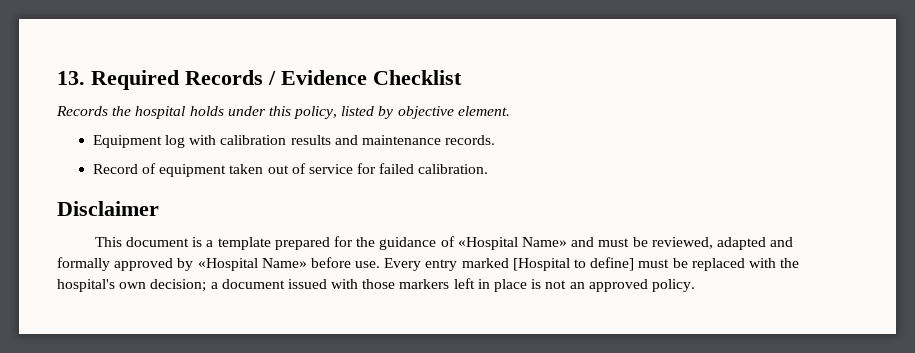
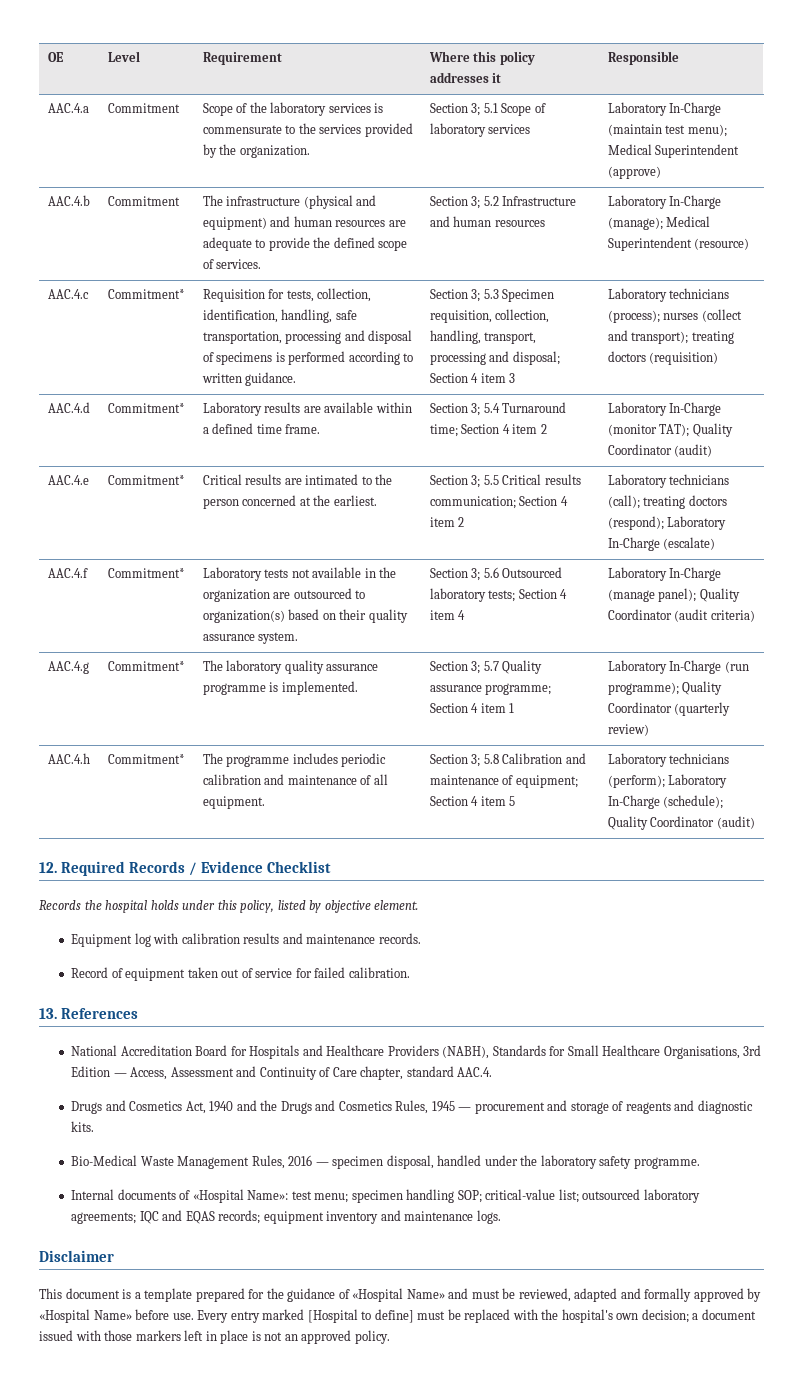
- 13. Required Records / Evidence Checklist
+ OE | Level | Requirement | Where this policy addresses it | Responsible
+ AAC.4.a | Commitment | Scope of the laboratory services is commensurate to the services provided by the organization. | Section 3; 5.1 Scope of laboratory services | Laboratory In-Charge (maintain test menu); Medical Superintendent (approve)
+ AAC.4.b | Commitment | The infrastructure (physical and equipment) and human resources are adequate to provide the defined scope of services. | Section 3; 5.2 Infrastructure and human resources | Laboratory In-Charge (manage); Medical Superintendent (resource)
+ AAC.4.c | Commitment* | Requisition for tests, collection, identification, handling, safe transportation, processing and disposal of specimens is performed according to written guidance. | Section 3; 5.3 Specimen requisition, collection, handling, transport, processing and disposal; Section 4 item 3 | Laboratory technicians (process); nurses (collect and transport); treating doctors (requisition)
+ AAC.4.d | Commitment* | Laboratory results are available within a defined time frame. | Section 3; 5.4 Turnaround time; Section 4 item 2 | Laboratory In-Charge (monitor TAT); Quality Coordinator (audit)
+ AAC.4.e | Commitment* | Critical results are intimated to the person concerned at the earliest. | Section 3; 5.5 Critical results communication; Section 4 item 2 | Laboratory technicians (call); treating doctors (respond); Laboratory In-Charge (escalate)
+ AAC.4.f | Commitment* | Laboratory tests not available in the organization are outsourced to organization(s) based on their quality assurance system. | Section 3; 5.6 Outsourced laboratory tests; Section 4 item 4 | Laboratory In-Charge (manage panel); Quality Coordinator (audit criteria)
+ AAC.4.g | Commitment* | The laboratory quality assurance programme is implemented. | Section 3; 5.7 Quality assurance programme; Section 4 item 1 | Laboratory In-Charge (run programme); Quality Coordinator (quarterly review)
+ AAC.4.h | Commitment* | The programme includes periodic calibration and maintenance of all equipment. | Section 3; 5.8 Calibration and maintenance of equipment; Section 4 item 5 | Laboratory technicians (perform); Laboratory In-Charge (schedule); Quality Coordinator (audit)
+ 12. Required Records / Evidence Checklist
+ 13. References
+ National Accreditation Board for Hospitals and Healthcare Providers (NABH), Standards for Small Healthcare Organisations, 3rd Edition — Access, Assessment and Continuity of Care chapter, standard AAC.4.
+ Drugs and Cosmetics Act, 1940 and the Drugs and Cosmetics Rules, 1945 — procurement and storage of reagents and diagnostic kits.
+ Bio-Medical Waste Management Rules, 2016 — specimen disposal, handled under the laboratory safety programme.
+ Internal documents of «Hospital Name»: test menu; specimen handling SOP; critical-value list; outsourced laboratory agreements; IQC and EQAS records; equipment inventory and maintenance logs.

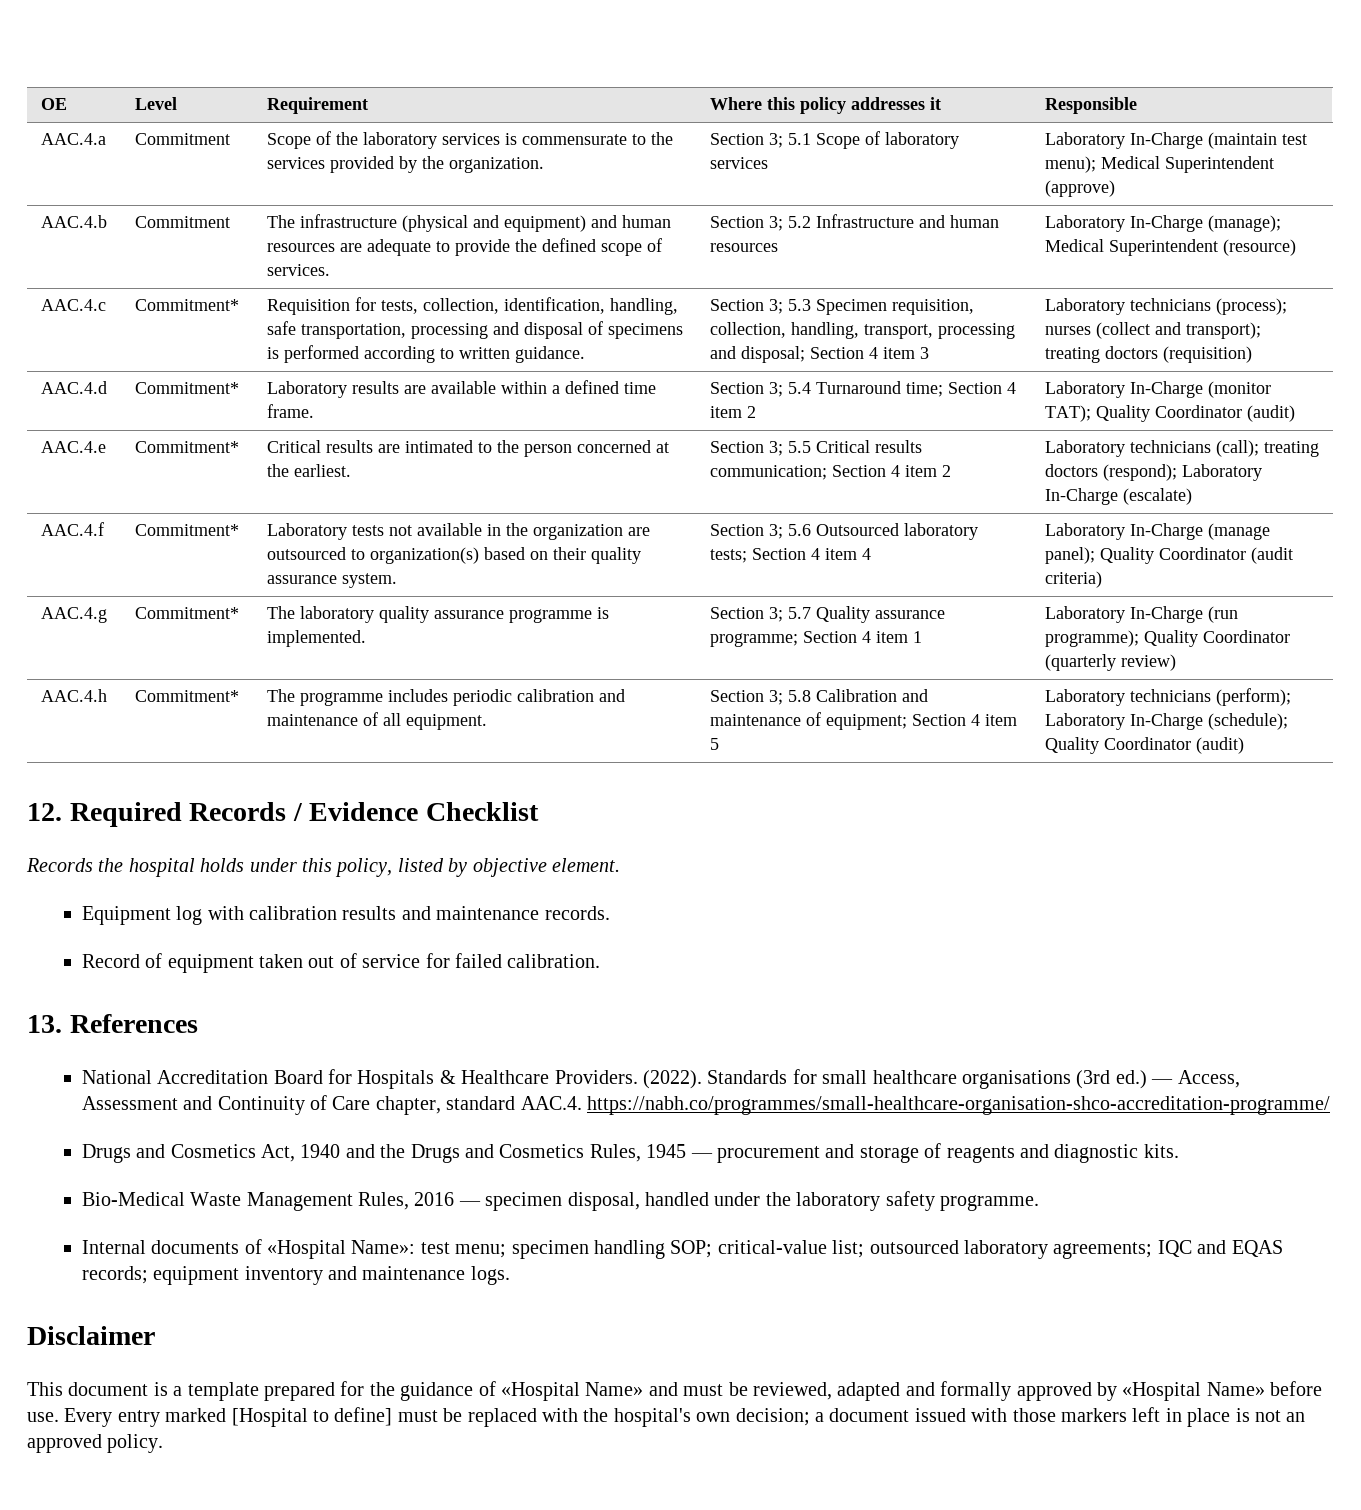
- National Accreditation Board for Hospitals and Healthcare Providers (NABH), Standards for Small Healthcare Organisations, 3rd Edition — Access, Assessment and Continuity of Care chapter, standard AAC.4.
+ National Accreditation Board for Hospitals & Healthcare Providers. (2022). Standards for small healthcare organisations (3rd ed.) — Access, Assessment and Continuity of Care chapter, standard AAC.4. https://nabh.co/programmes/small-healthcare-organisation-shco-accreditation-programme/

